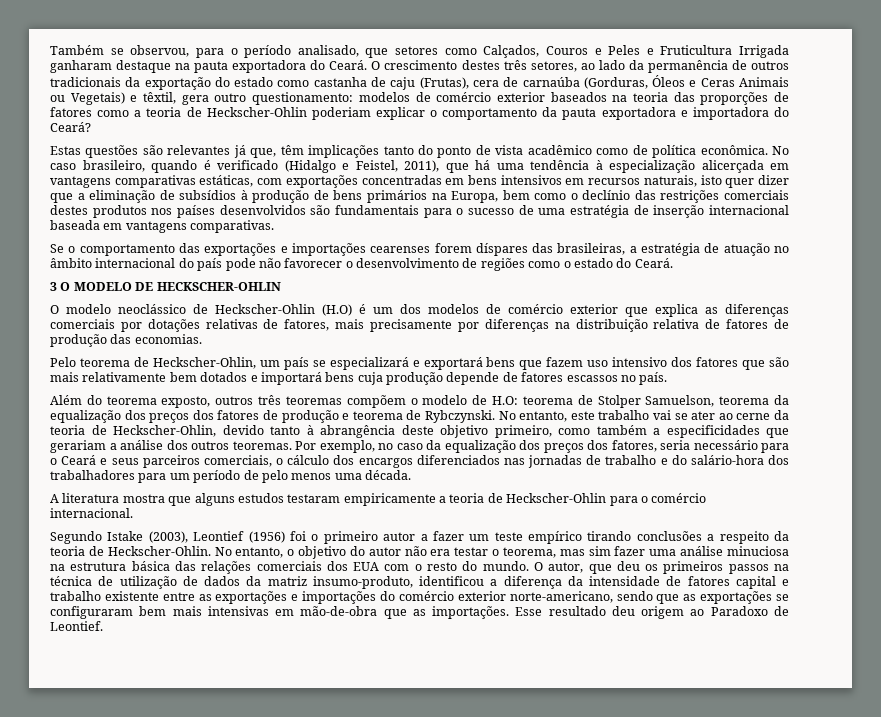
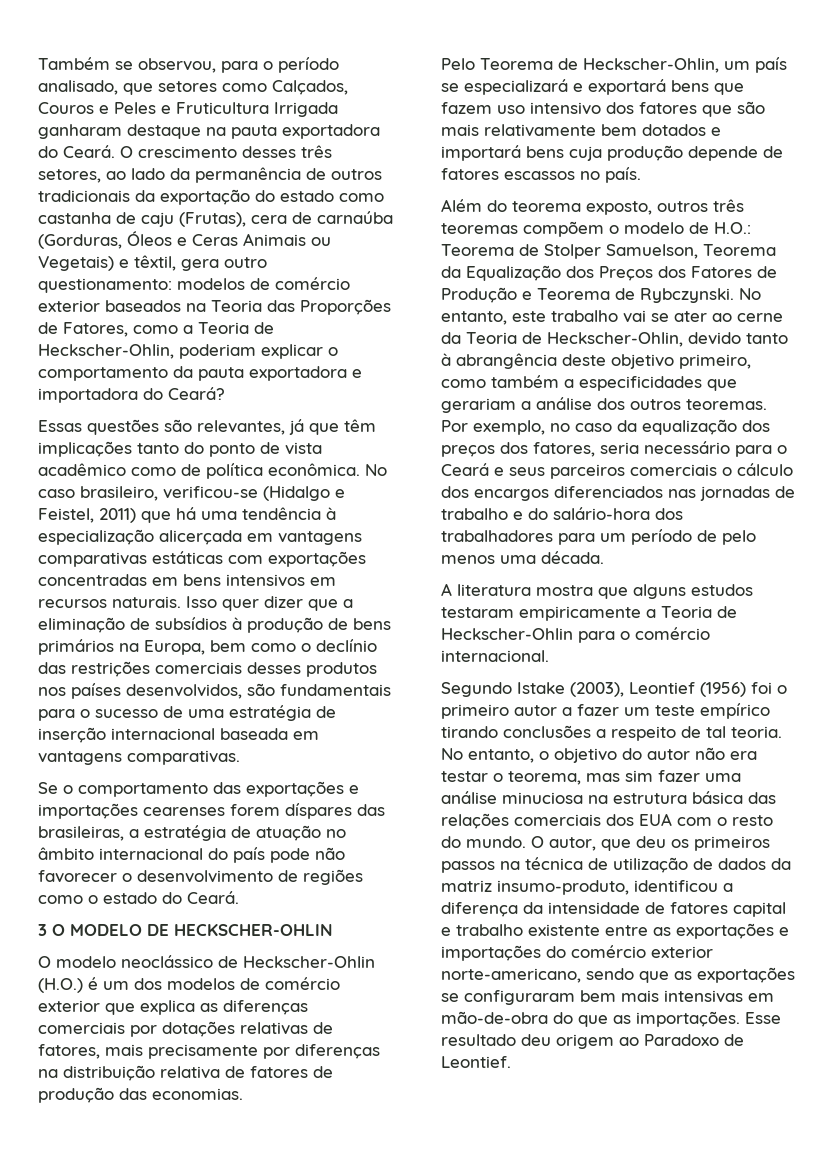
- O crescimento destes três setores, ao lado da permanência de outros tradicionais da exportação do estado como castanha de caju (Frutas), cera de carnaúba (Gorduras, Óleos e Ceras Animais ou Vegetais) e têxtil, gera outro questionamento: modelos de comércio exterior baseados na teoria das proporções de fatores como a teoria de Heckscher-Ohlin poderiam explicar o comportamento da pauta exportadora e importadora do Ceará?
+ O crescimento desses três setores, ao lado da permanência de outros tradicionais da exportação do estado como castanha de caju (Frutas), cera de carnaúba (Gorduras, Óleos e Ceras Animais ou Vegetais) e têxtil, gera outro questionamento: modelos de comércio exterior baseados na Teoria das Proporções de Fatores, como a Teoria de Heckscher-Ohlin, poderiam explicar o comportamento da pauta exportadora e importadora do Ceará?
- Estas questões são relevantes já que, têm implicações tanto do ponto de vista acadêmico como de política econômica.
+ Essas questões são relevantes, já que têm implicações tanto do ponto de vista acadêmico como de política econômica.
- No caso brasileiro, quando é verificado (Hidalgo e Feistel, 2011), que há uma tendência à especialização alicerçada em vantagens comparativas estáticas, com exportações concentradas em bens intensivos em recursos naturais, isto quer dizer que a eliminação de subsídios à produção de bens primários na Europa, bem como o declínio das restrições comerciais destes produtos nos países desenvolvidos são fundamentais para o sucesso de uma estratégia de inserção internacional baseada em vantagens comparativas.
+ No caso brasileiro, verificou-se (Hidalgo e Feistel, 2011) que há uma tendência à especialização alicerçada em vantagens comparativas estáticas com exportações concentradas em bens intensivos em recursos naturais. Isso quer dizer que a eliminação de subsídios à produção de bens primários na Europa, bem como o declínio das restrições comerciais desses produtos nos países desenvolvidos, são fundamentais para o sucesso de uma estratégia de inserção internacional baseada em vantagens comparativas.
- O modelo neoclássico de Heckscher-Ohlin (H.O) é um dos modelos de comércio exterior que explica as diferenças comerciais por dotações relativas de fatores, mais precisamente por diferenças na distribuição relativa de fatores de produção das economias.
+ O modelo neoclássico de Heckscher-Ohlin (H.O.) é um dos modelos de comércio exterior que explica as diferenças comerciais por dotações relativas de fatores, mais precisamente por diferenças na distribuição relativa de fatores de produção das economias.
- Pelo teorema de Heckscher-Ohlin, um país se especializará e exportará bens que fazem uso intensivo dos fatores que são mais relativamente bem dotados e importará bens cuja produção depende de fatores escassos no país.
+ Pelo Teorema de Heckscher-Ohlin, um país se especializará e exportará bens que fazem uso intensivo dos fatores que são mais relativamente bem dotados e importará bens cuja produção depende de fatores escassos no país.
- Além do teorema exposto, outros três teoremas compõem o modelo de H.O: teorema de Stolper Samuelson, teorema da equalização dos preços dos fatores de produção e teorema de Rybczynski.
+ Além do teorema exposto, outros três teoremas compõem o modelo de H.O.: Teorema de Stolper Samuelson, Teorema da Equalização dos Preços dos Fatores de Produção e Teorema de Rybczynski.
- No entanto, este trabalho vai se ater ao cerne da teoria de Heckscher-Ohlin, devido tanto à abrangência deste objetivo primeiro, como também a especificidades que gerariam a análise dos outros teoremas.
+ No entanto, este trabalho vai se ater ao cerne da Teoria de Heckscher-Ohlin, devido tanto à abrangência deste objetivo primeiro, como também a especificidades que gerariam a análise dos outros teoremas.
- Por exemplo, no caso da equalização dos preços dos fatores, seria necessário para o Ceará e seus parceiros comerciais, o cálculo dos encargos diferenciados nas jornadas de trabalho e do salário-hora dos trabalhadores para um período de pelo menos uma década.
+ Por exemplo, no caso da equalização dos preços dos fatores, seria necessário para o Ceará e seus parceiros comerciais o cálculo dos encargos diferenciados nas jornadas de trabalho e do salário-hora dos trabalhadores para um período de pelo menos uma década.
- A literatura mostra que alguns estudos testaram empiricamente a teoria de Heckscher-Ohlin para o comércio internacional.
+ A literatura mostra que alguns estudos testaram empiricamente a Teoria de Heckscher-Ohlin para o comércio internacional.
- Segundo Istake (2003), Leontief (1956) foi o primeiro autor a fazer um teste empírico tirando conclusões a respeito da teoria de Heckscher-Ohlin.
+ Segundo Istake (2003), Leontief (1956) foi o primeiro autor a fazer um teste empírico tirando conclusões a respeito de tal teoria.
- O autor, que deu os primeiros passos na técnica de utilização de dados da matriz insumo-produto, identificou a diferença da intensidade de fatores capital e trabalho existente entre as exportações e importações do comércio exterior norte-americano, sendo que as exportações se configuraram bem mais intensivas em mão-de-obra que as importações.
+ O autor, que deu os primeiros passos na técnica de utilização de dados da matriz insumo-produto, identificou a diferença da intensidade de fatores capital e trabalho existente entre as exportações e importações do comércio exterior norte-americano, sendo que as exportações se configuraram bem mais intensivas em mão-de-obra do que as importações.

